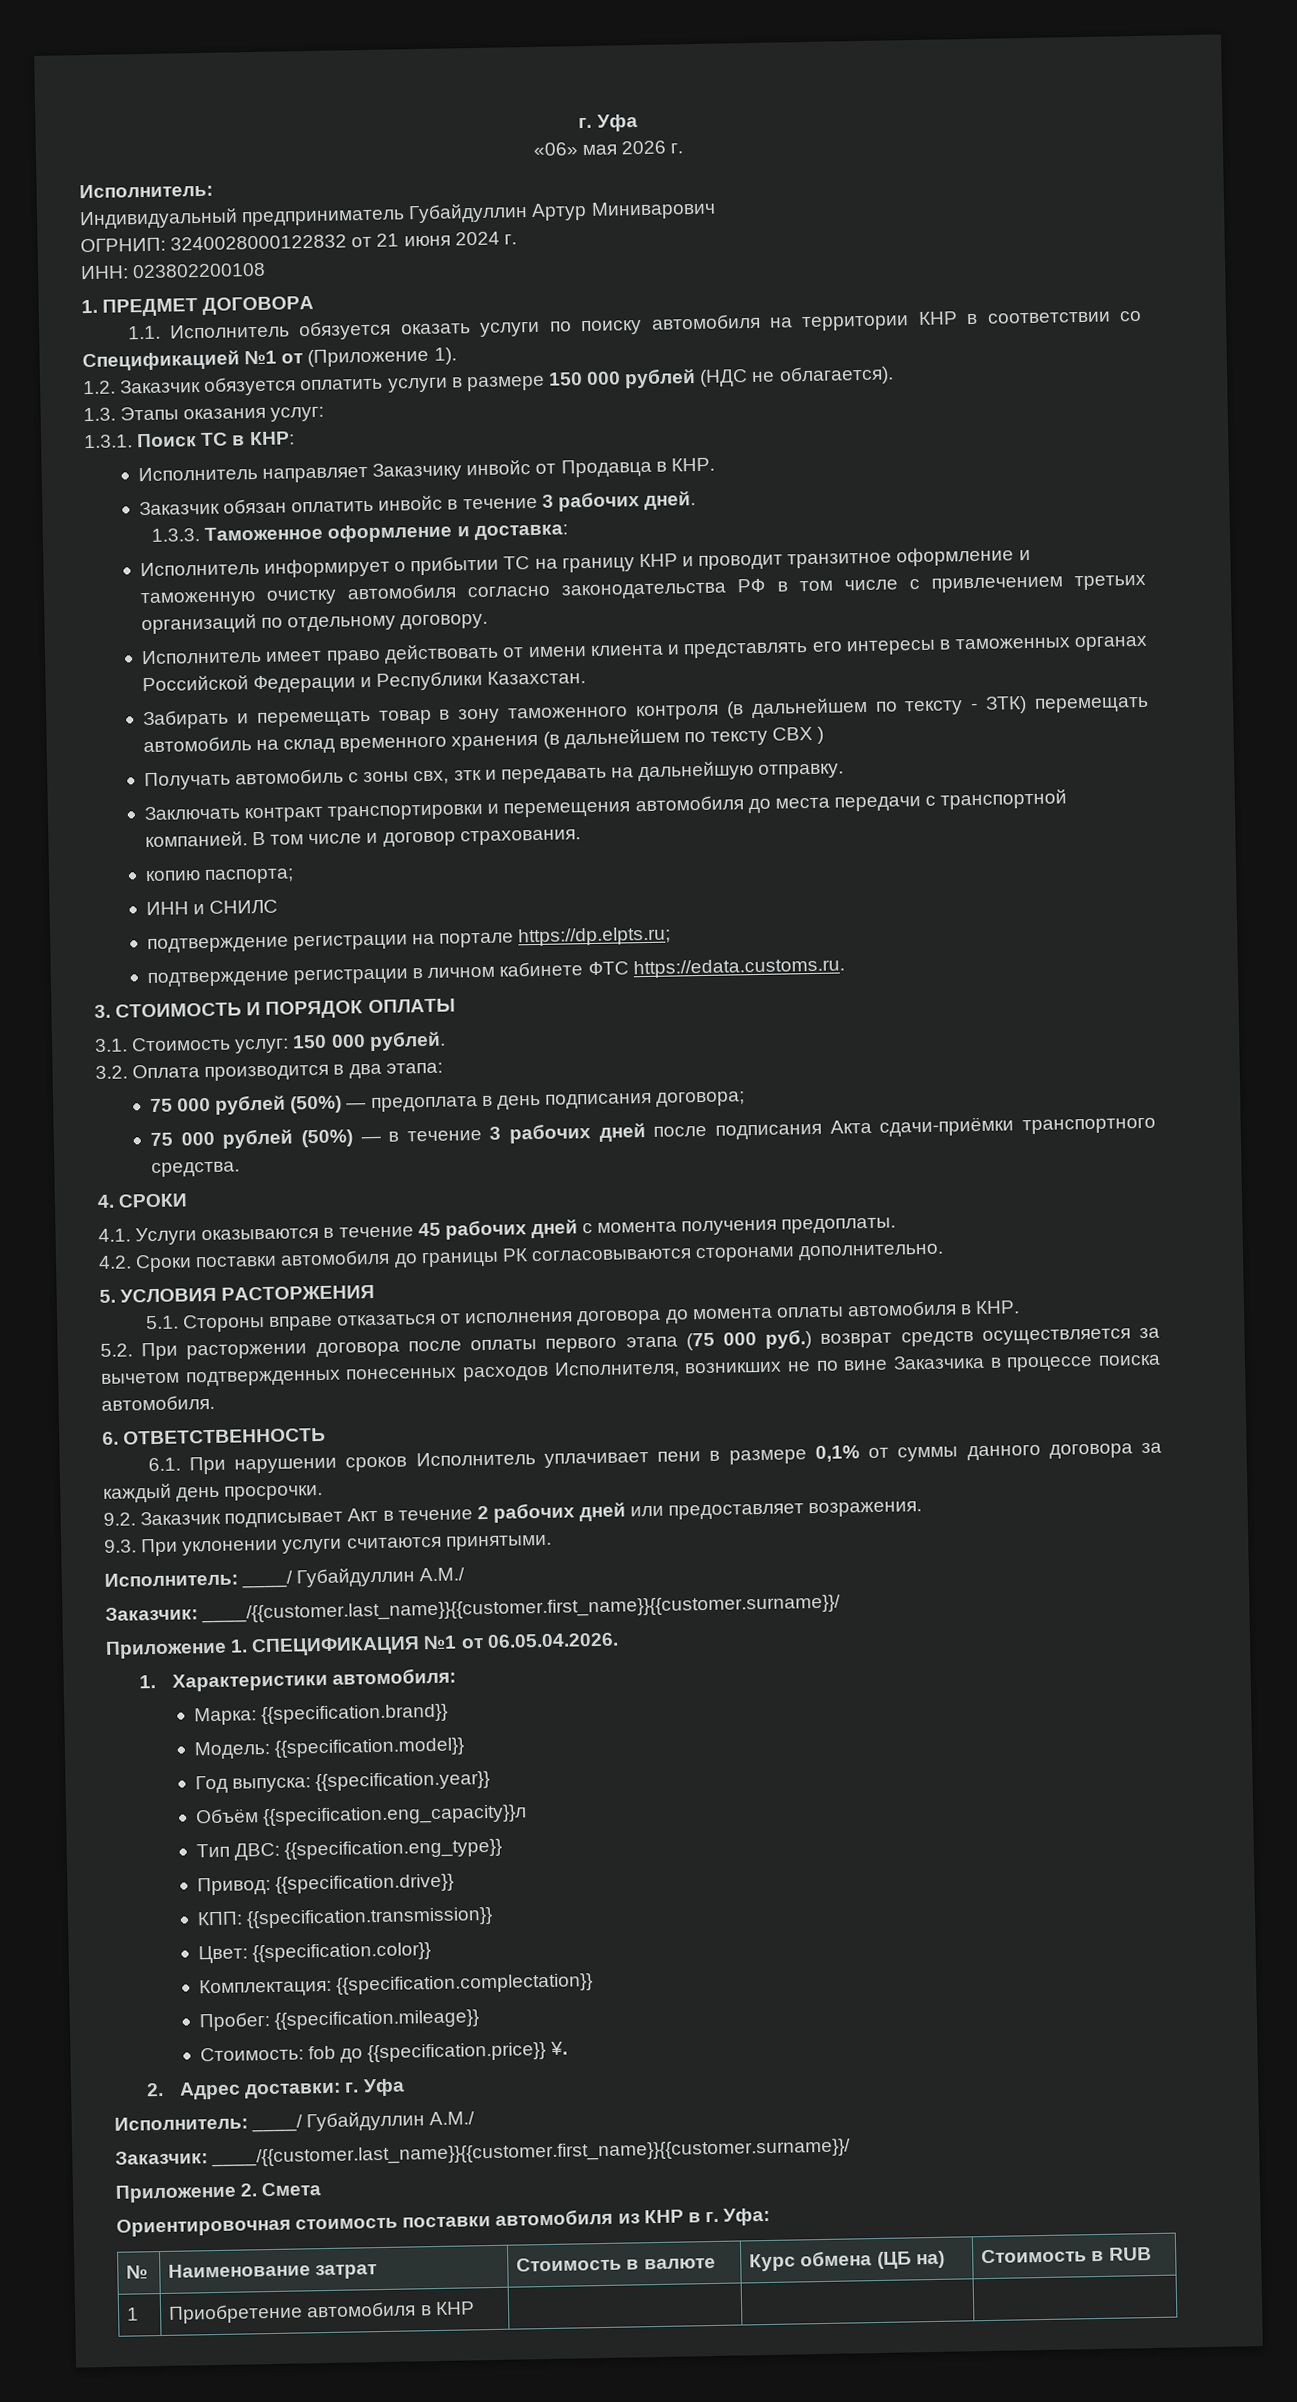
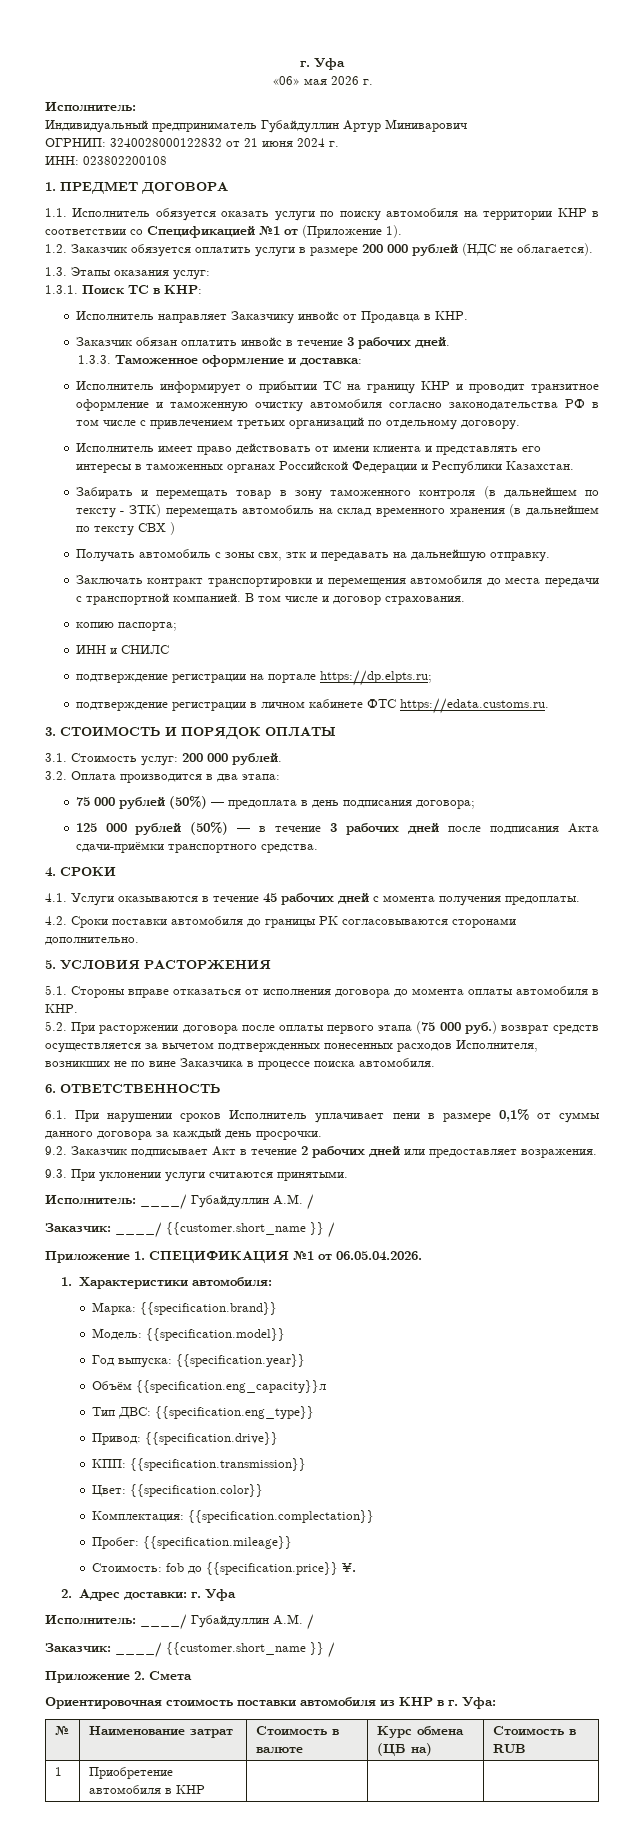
- 1.2. Заказчик обязуется оплатить услуги в размере 150 000 рублей (НДС не облагается).
+ 1.2. Заказчик обязуется оплатить услуги в размере 200 000 рублей (НДС не облагается).
- 3.1. Стоимость услуг: 150 000 рублей.
+ 3.1. Стоимость услуг: 200 000 рублей.
- 75 000 рублей (50%) — в течение 3 рабочих дней после подписания Акта сдачи-приёмки транспортного средства.
+ 125 000 рублей (50%) — в течение 3 рабочих дней после подписания Акта сдачи-приёмки транспортного средства.
  9.3. При уклонении услуги считаются принятыми.
- Исполнитель: ____/ Губайдуллин А.М./
- Заказчик: ____/{{customer.last_name}}{{customer.first_name}}{{customer.surname}}/
+ Исполнитель: ____/ Губайдуллин А.М. /
+ Заказчик: ____/ {{customer.short_name }} /
  2. Адрес доставки: г. Уфа
- Исполнитель: ____/ Губайдуллин А.М./
- Заказчик: ____/{{customer.last_name}}{{customer.first_name}}{{customer.surname}}/
+ Исполнитель: ____/ Губайдуллин А.М. /
+ Заказчик: ____/ {{customer.short_name }} /

